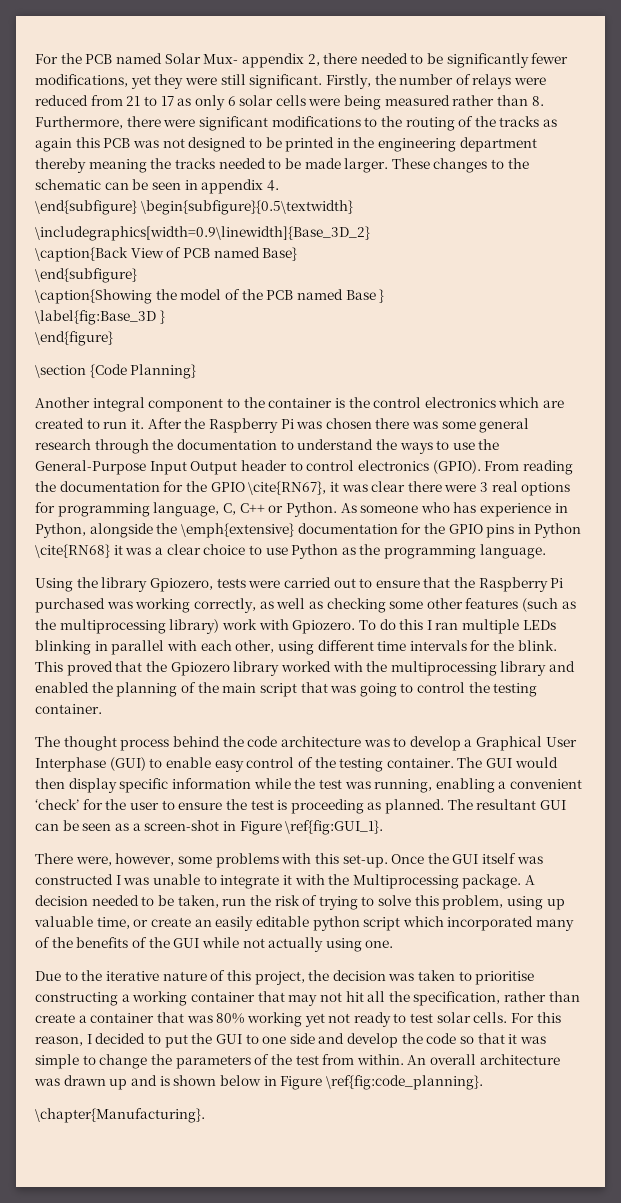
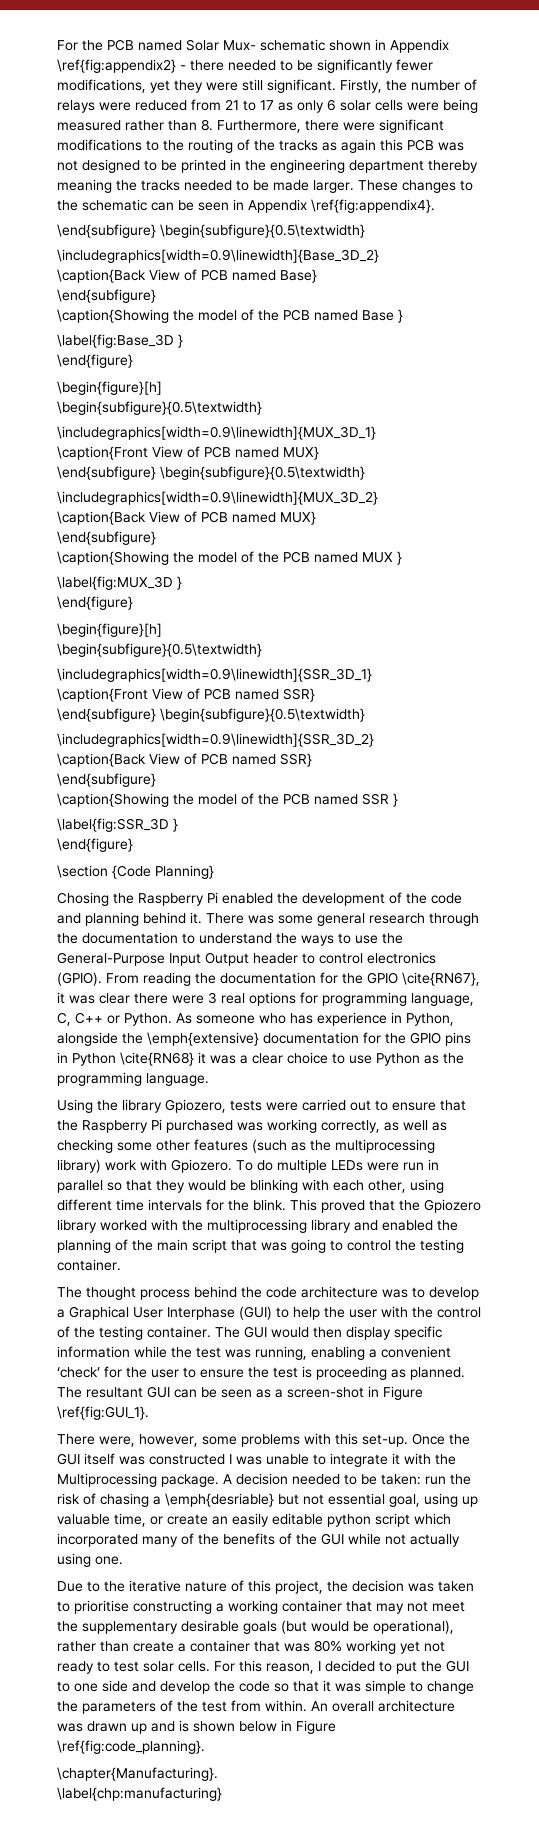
- For the PCB named Solar Mux- appendix 2, there needed to be significantly fewer modifications, yet they were still significant.
+ For the PCB named Solar Mux- schematic shown in Appendix \ref{fig:appendix2} - there needed to be significantly fewer modifications, yet they were still significant.
- These changes to the schematic can be seen in appendix 4.
+ These changes to the schematic can be seen in Appendix \ref{fig:appendix4}.
  \label{fig:Base_3D }
  \end{figure}
+ \begin{figure}[h]
+ \begin{subfigure}{0.5\textwidth}
+ \includegraphics[width=0.9\linewidth]{MUX_3D_1}
+ \caption{Front View of PCB named MUX}
+ \end{subfigure} \begin{subfigure}{0.5\textwidth}
+ \includegraphics[width=0.9\linewidth]{MUX_3D_2}
+ \caption{Back View of PCB named MUX}
+ \end{subfigure}
+ \caption{Showing the model of the PCB named MUX }
+ \label{fig:MUX_3D }
+ \end{figure}
+ \begin{figure}[h]
+ \begin{subfigure}{0.5\textwidth}
+ \includegraphics[width=0.9\linewidth]{SSR_3D_1}
+ \caption{Front View of PCB named SSR}
+ \end{subfigure} \begin{subfigure}{0.5\textwidth}
+ \includegraphics[width=0.9\linewidth]{SSR_3D_2}
+ \caption{Back View of PCB named SSR}
+ \end{subfigure}
+ \caption{Showing the model of the PCB named SSR }
+ \label{fig:SSR_3D }
+ \end{figure}
  \section {Code Planning}
- Another integral component to the container is the control electronics which are created to run it. After the Raspberry Pi was chosen there was some general research through the documentation to understand the ways to use the General-Purpose Input Output header to control electronics (GPIO).
+ Chosing the Raspberry Pi enabled the development of the code and planning behind it. There was some general research through the documentation to understand the ways to use the General-Purpose Input Output header to control electronics (GPIO).
- To do this I ran multiple LEDs blinking in parallel with each other, using different time intervals for the blink.
+ To do multiple LEDs were run in parallel so that they would be blinking with each other, using different time intervals for the blink.
- The thought process behind the code architecture was to develop a Graphical User Interphase (GUI) to enable easy control of the testing container.
+ The thought process behind the code architecture was to develop a Graphical User Interphase (GUI) to help the user with the control of the testing container.
- A decision needed to be taken, run the risk of trying to solve this problem, using up valuable time, or create an easily editable python script which incorporated many of the benefits of the GUI while not actually using one.
+ A decision needed to be taken: run the risk of chasing a \emph{desriable} but not essential goal, using up valuable time, or create an easily editable python script which incorporated many of the benefits of the GUI while not actually using one.
- Due to the iterative nature of this project, the decision was taken to prioritise constructing a working container that may not hit all the specification, rather than create a container that was 80% working yet not ready to test solar cells.
+ Due to the iterative nature of this project, the decision was taken to prioritise constructing a working container that may not meet the supplementary desirable goals (but would be operational), rather than create a container that was 80% working yet not ready to test solar cells.
+ \label{chp:manufacturing}

